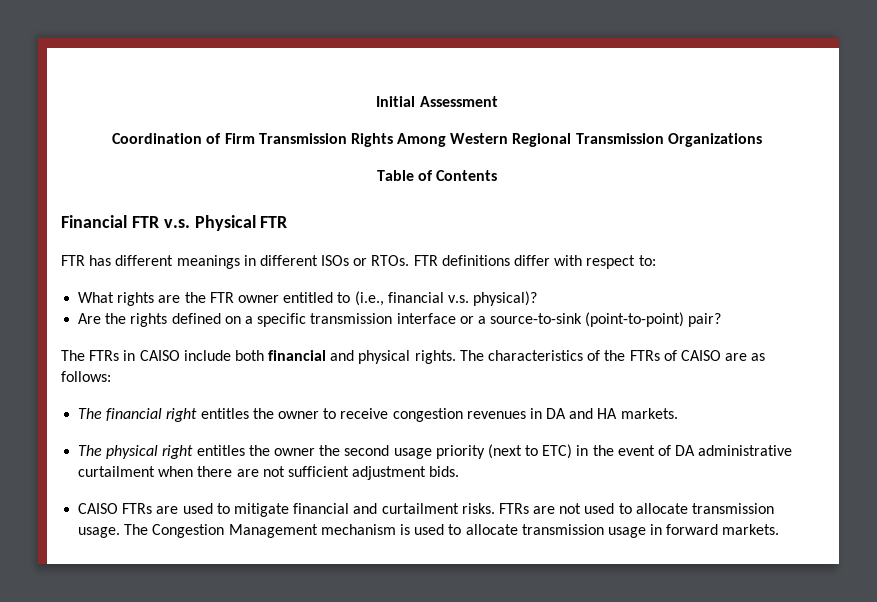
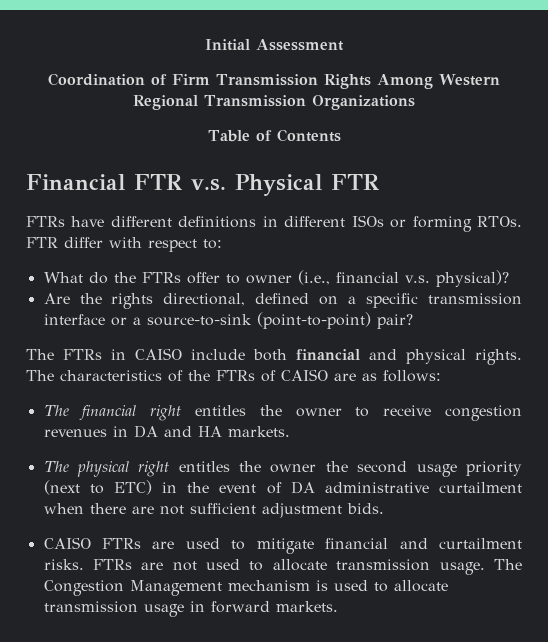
- FTR has different meanings in different ISOs or RTOs.
+ FTRs have different definitions in different ISOs or forming RTOs.
- FTR definitions differ with respect to:
+ FTR differ with respect to:
- What rights are the FTR owner entitled to (i.e., financial v.s. physical)?
+ What do the FTRs offer to owner (i.e., financial v.s. physical)?
- Are the rights defined on a specific transmission interface or a source-to-sink (point-to-point) pair?
+ Are the rights directional, defined on a specific transmission interface or a source-to-sink (point-to-point) pair?

